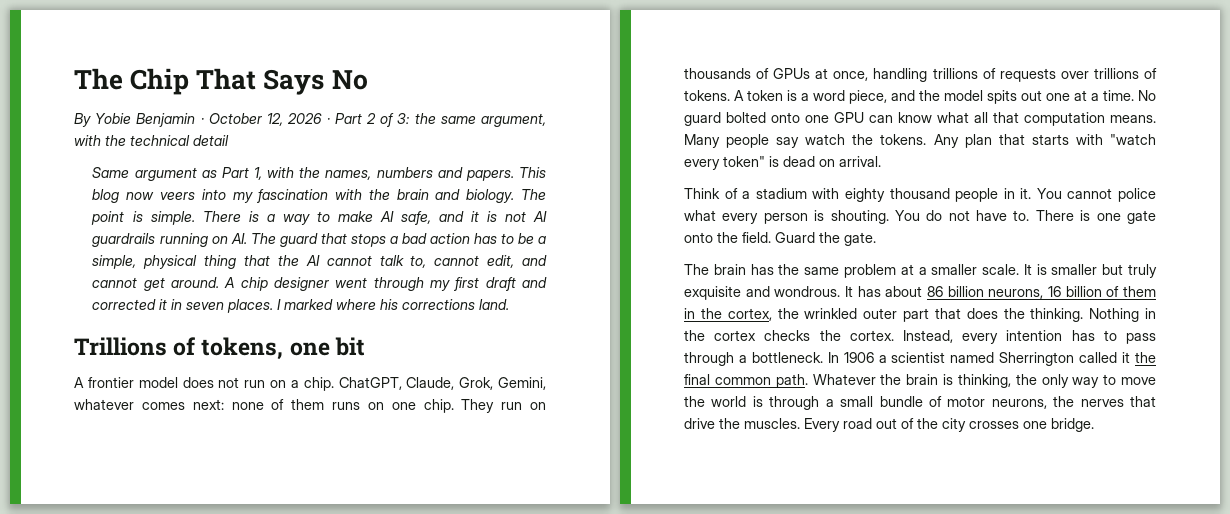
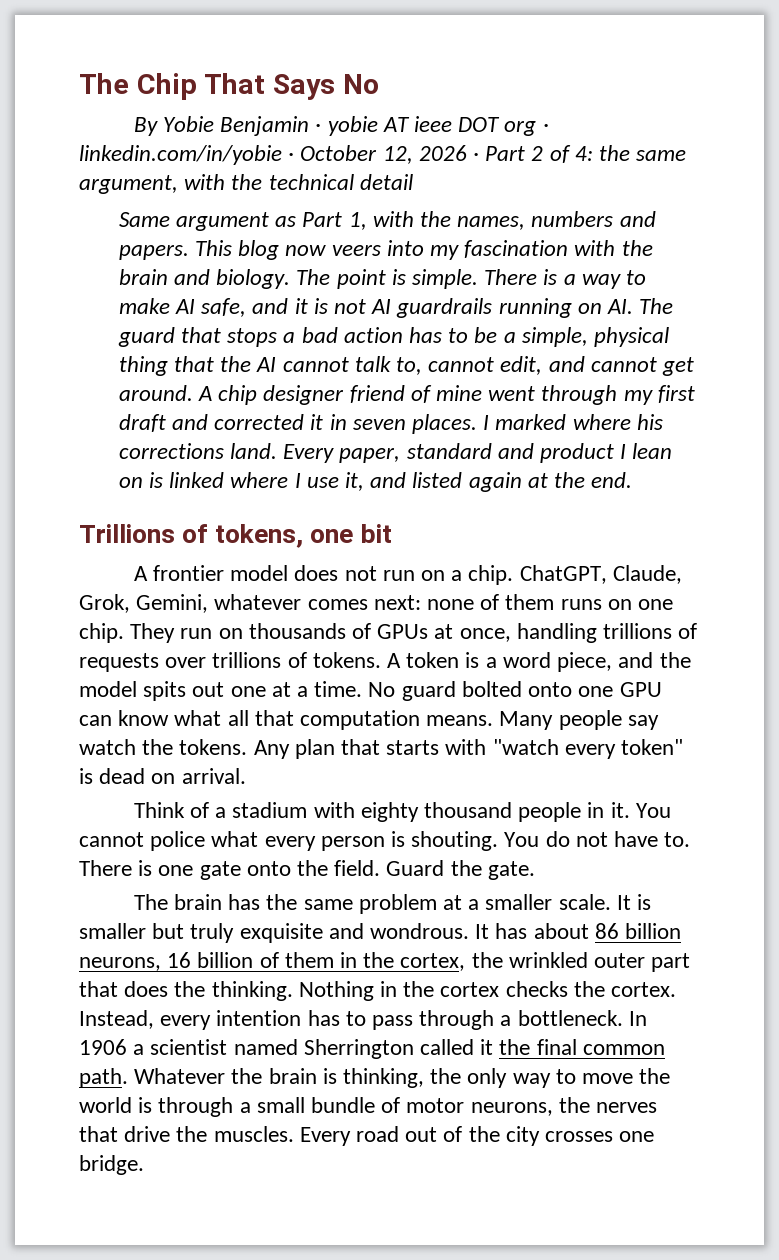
- By Yobie Benjamin · October 12, 2026 · Part 2 of 3: the same argument, with the technical detail
+ By Yobie Benjamin · yobie AT ieee DOT org · linkedin.com/in/yobie · October 12, 2026 · Part 2 of 4: the same argument, with the technical detail
- A chip designer went through my first draft and corrected it in seven places.
+ A chip designer friend of mine went through my first draft and corrected it in seven places.
+ Every paper, standard and product I lean on is linked where I use it, and listed again at the end.

